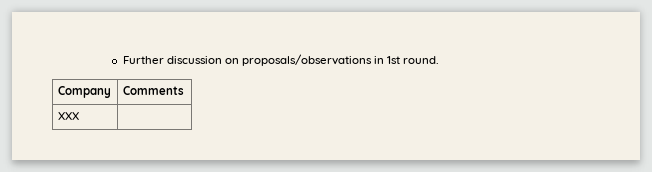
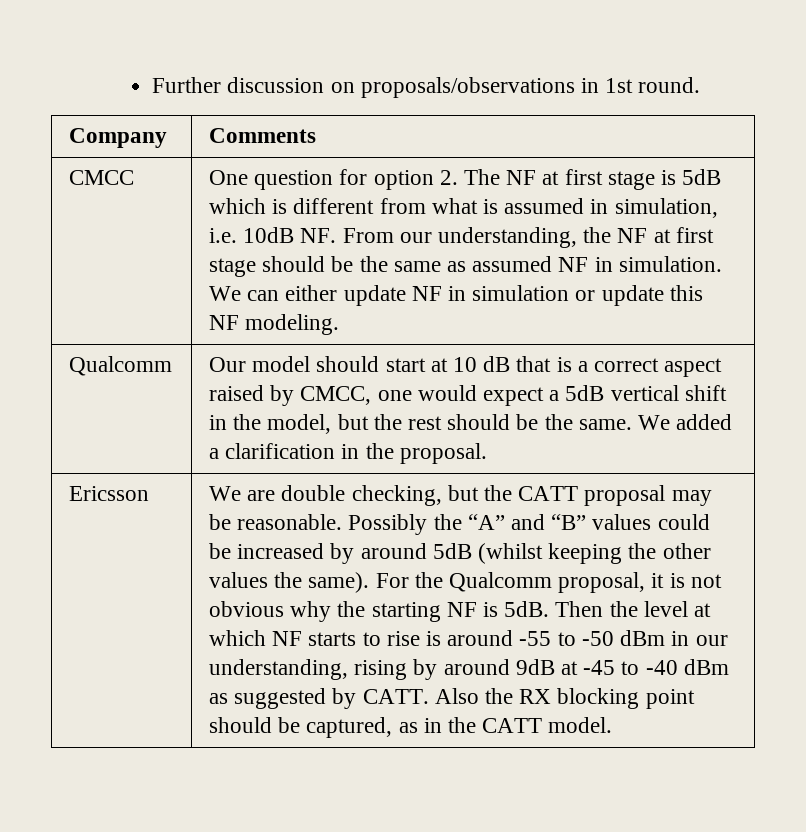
- XXX
+ CMCC | One question for option 2. The NF at first stage is 5dB which is different from what is assumed in simulation, i.e. 10dB NF. From our understanding, the NF at first stage should be the same as assumed NF in simulation. We can either update NF in simulation or update this NF modeling.
+ Qualcomm | Our model should start at 10 dB that is a correct aspect raised by CMCC, one would expect a 5dB vertical shift in the model, but the rest should be the same. We added a clarification in the proposal.
+ Ericsson | We are double checking, but the CATT proposal may be reasonable. Possibly the “A” and “B” values could be increased by around 5dB (whilst keeping the other values the same). For the Qualcomm proposal, it is not obvious why the starting NF is 5dB. Then the level at which NF starts to rise is around -55 to -50 dBm in our understanding, rising by around 9dB at -45 to -40 dBm as suggested by CATT. Also the RX blocking point should be captured, as in the CATT model.

